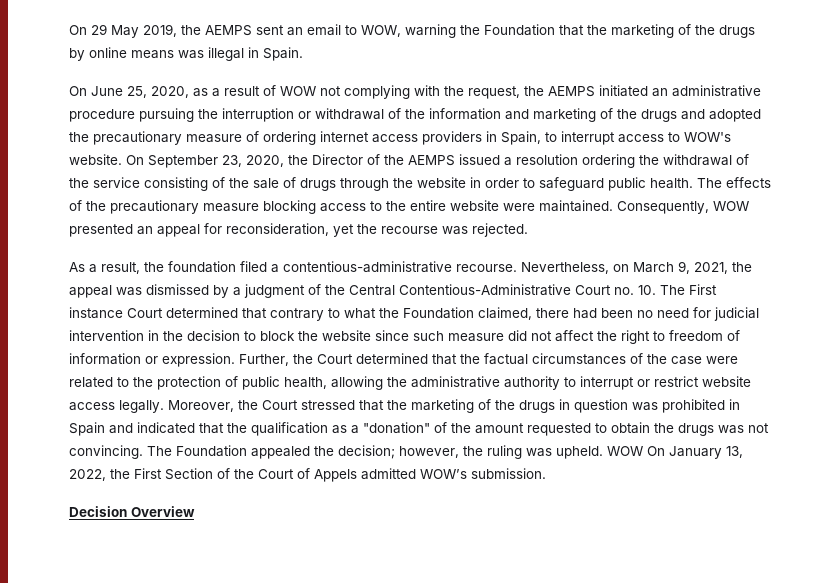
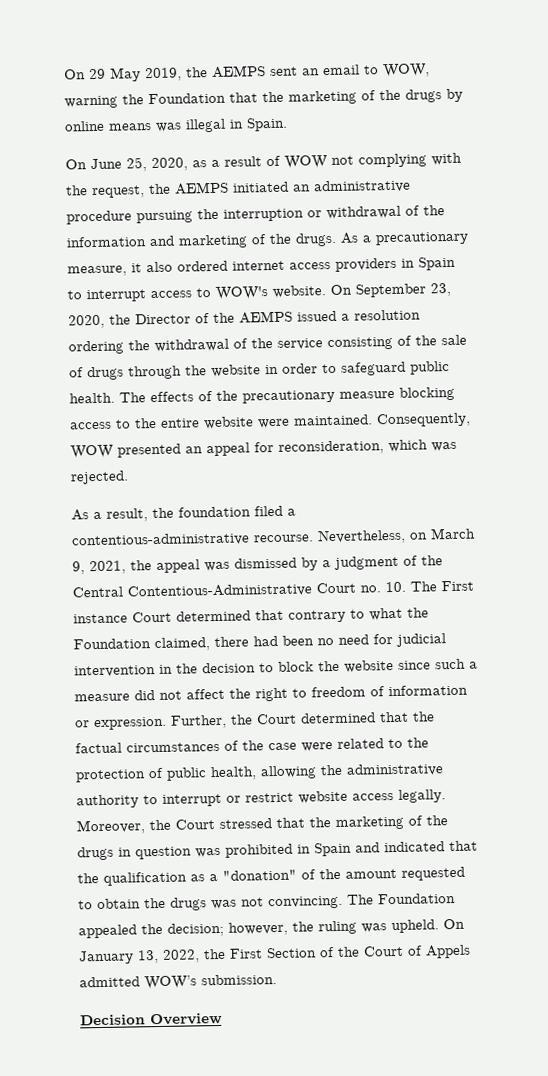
- On June 25, 2020, as a result of WOW not complying with the request, the AEMPS initiated an administrative procedure pursuing the interruption or withdrawal of the information and marketing of the drugs and adopted the precautionary measure of ordering internet access providers in Spain, to interrupt access to WOW's website.
+ On June 25, 2020, as a result of WOW not complying with the request, the AEMPS initiated an administrative procedure pursuing the interruption or withdrawal of the information and marketing of the drugs. As a precautionary measure, it also ordered internet access providers in Spain to interrupt access to WOW's website.
- Consequently, WOW presented an appeal for reconsideration, yet the recourse was rejected.
+ Consequently, WOW presented an appeal for reconsideration, which was rejected.
- Nevertheless, on March 9, 2021, the appeal was dismissed by a judgment of the Central Contentious-Administrative Court no. 10. The First instance Court determined that contrary to what the Foundation claimed, there had been no need for judicial intervention in the decision to block the website since such measure did not affect the right to freedom of information or expression.
+ Nevertheless, on March 9, 2021, the appeal was dismissed by a judgment of the Central Contentious-Administrative Court no. 10. The First instance Court determined that contrary to what the Foundation claimed, there had been no need for judicial intervention in the decision to block the website since such a measure did not affect the right to freedom of information or expression.
- WOW On January 13, 2022, the First Section of the Court of Appels admitted WOW’s submission.
+ On January 13, 2022, the First Section of the Court of Appels admitted WOW’s submission.

